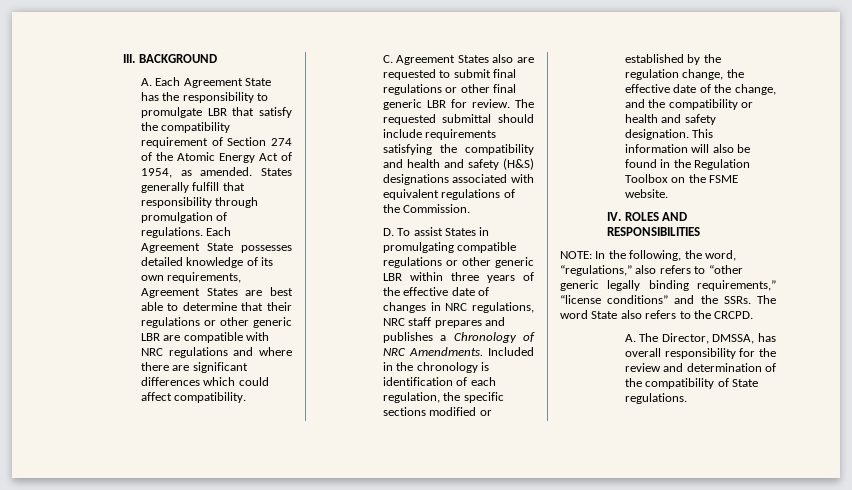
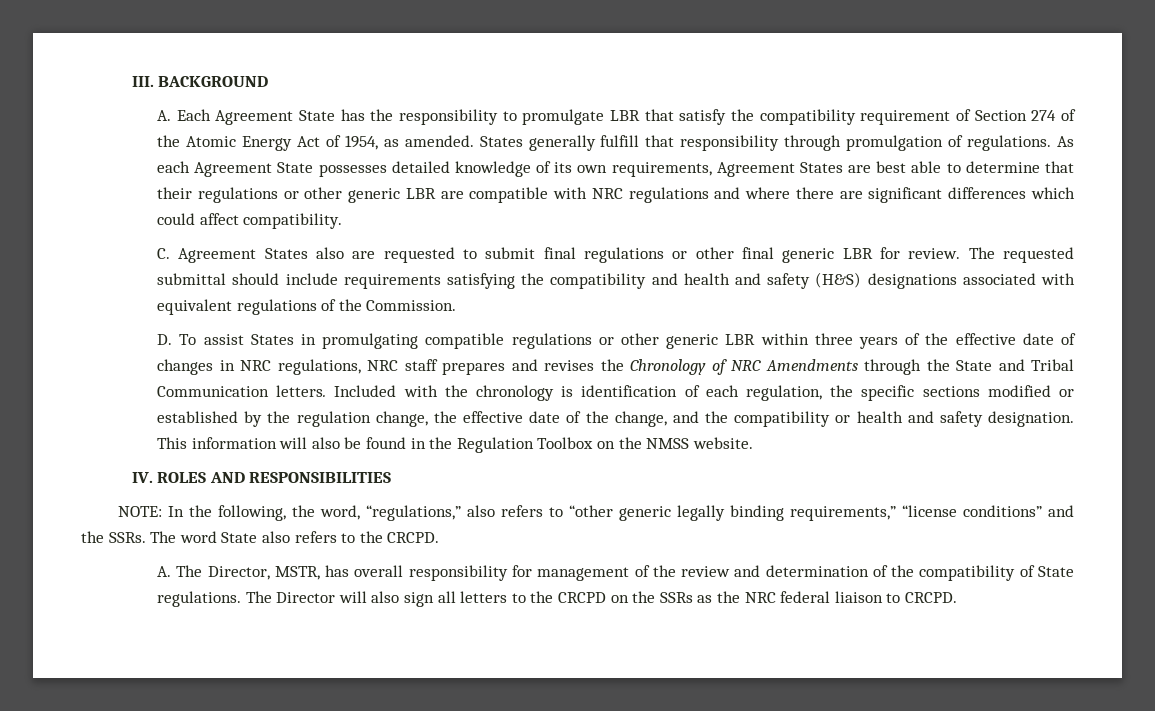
- Each Agreement State possesses detailed knowledge of its own requirements, Agreement States are best able to determine that their regulations or other generic LBR are compatible with NRC regulations and where there are significant differences which could affect compatibility.
+ As each Agreement State possesses detailed knowledge of its own requirements, Agreement States are best able to determine that their regulations or other generic LBR are compatible with NRC regulations and where there are significant differences which could affect compatibility.
- D. To assist States in promulgating compatible regulations or other generic LBR within three years of the effective date of changes in NRC regulations, NRC staff prepares and publishes a Chronology of NRC Amendments. Included in the chronology is identification of each regulation, the specific sections modified or established by the regulation change, the effective date of the change, and the compatibility or health and safety designation.
+ D. To assist States in promulgating compatible regulations or other generic LBR within three years of the effective date of changes in NRC regulations, NRC staff prepares and revises the Chronology of NRC Amendments through the State and Tribal Communication letters. Included with the chronology is identification of each regulation, the specific sections modified or established by the regulation change, the effective date of the change, and the compatibility or health and safety designation.
- This information will also be found in the Regulation Toolbox on the FSME website.
+ This information will also be found in the Regulation Toolbox on the NMSS website.
- A. The Director, DMSSA, has overall responsibility for the review and determination of the compatibility of State regulations.
+ A. The Director, MSTR, has overall responsibility for management of the review and determination of the compatibility of State regulations.
+ The Director will also sign all letters to the CRCPD on the SSRs as the NRC federal liaison to CRCPD.

